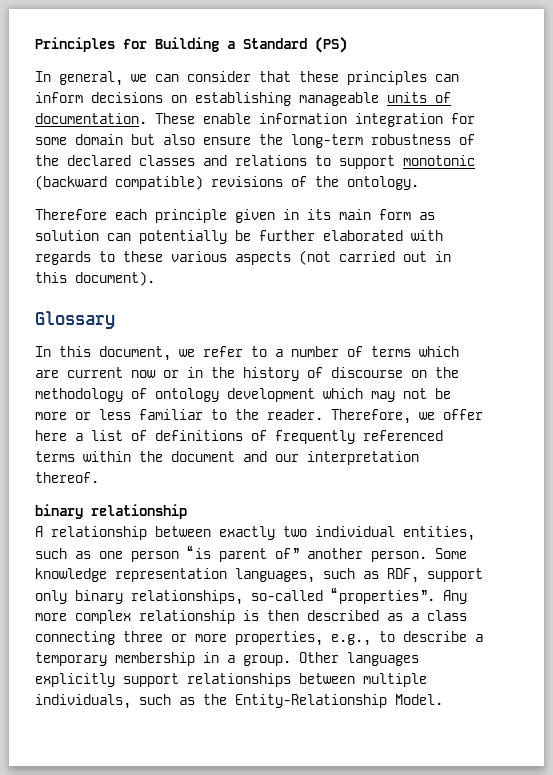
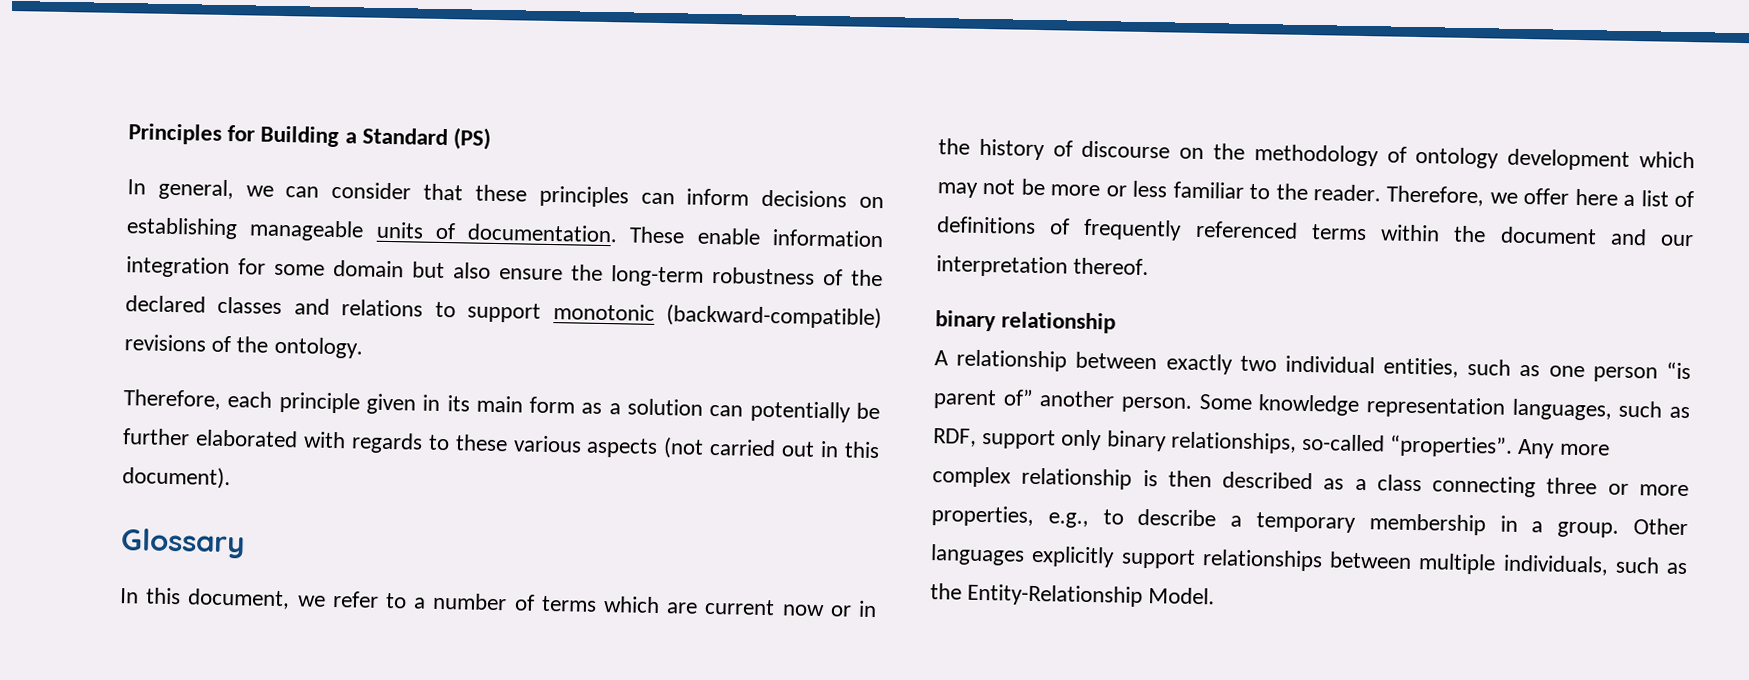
- These enable information integration for some domain but also ensure the long-term robustness of the declared classes and relations to support monotonic (backward compatible) revisions of the ontology.
+ These enable information integration for some domain but also ensure the long-term robustness of the declared classes and relations to support monotonic (backward-compatible) revisions of the ontology.
- Therefore each principle given in its main form as solution can potentially be further elaborated with regards to these various aspects (not carried out in this document).
+ Therefore, each principle given in its main form as a solution can potentially be further elaborated with regards to these various aspects (not carried out in this document).

